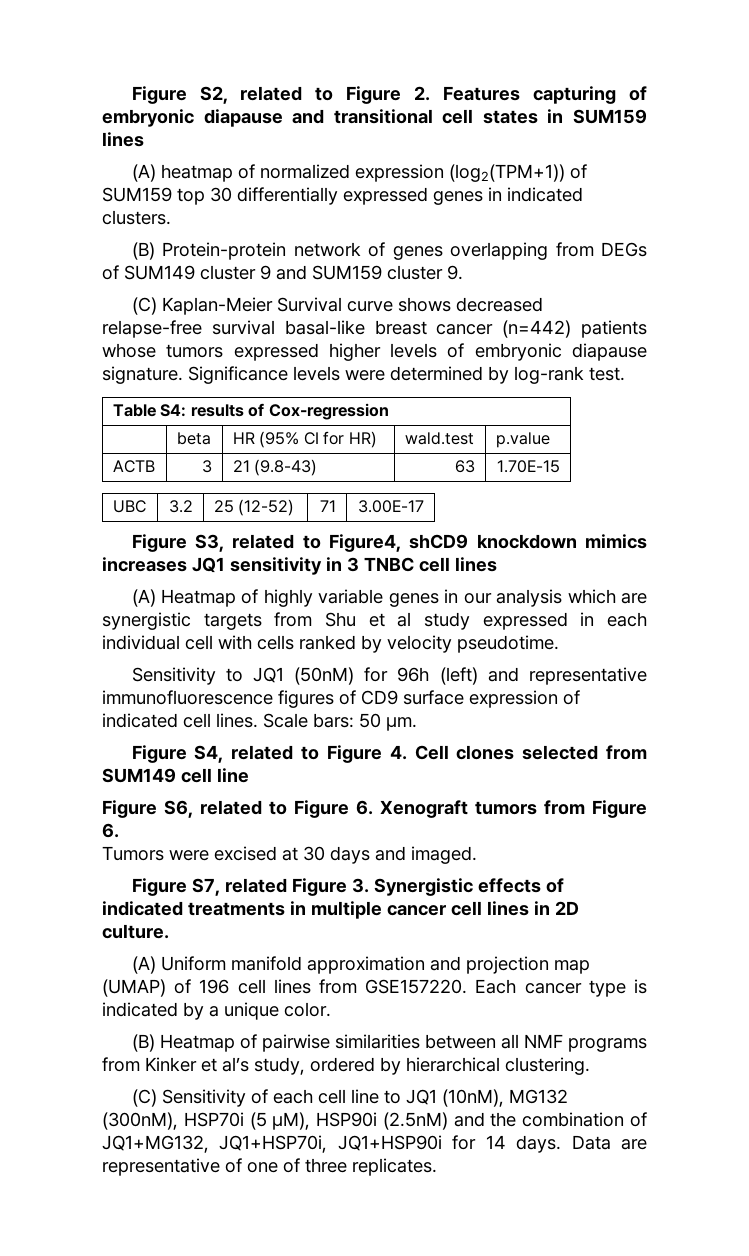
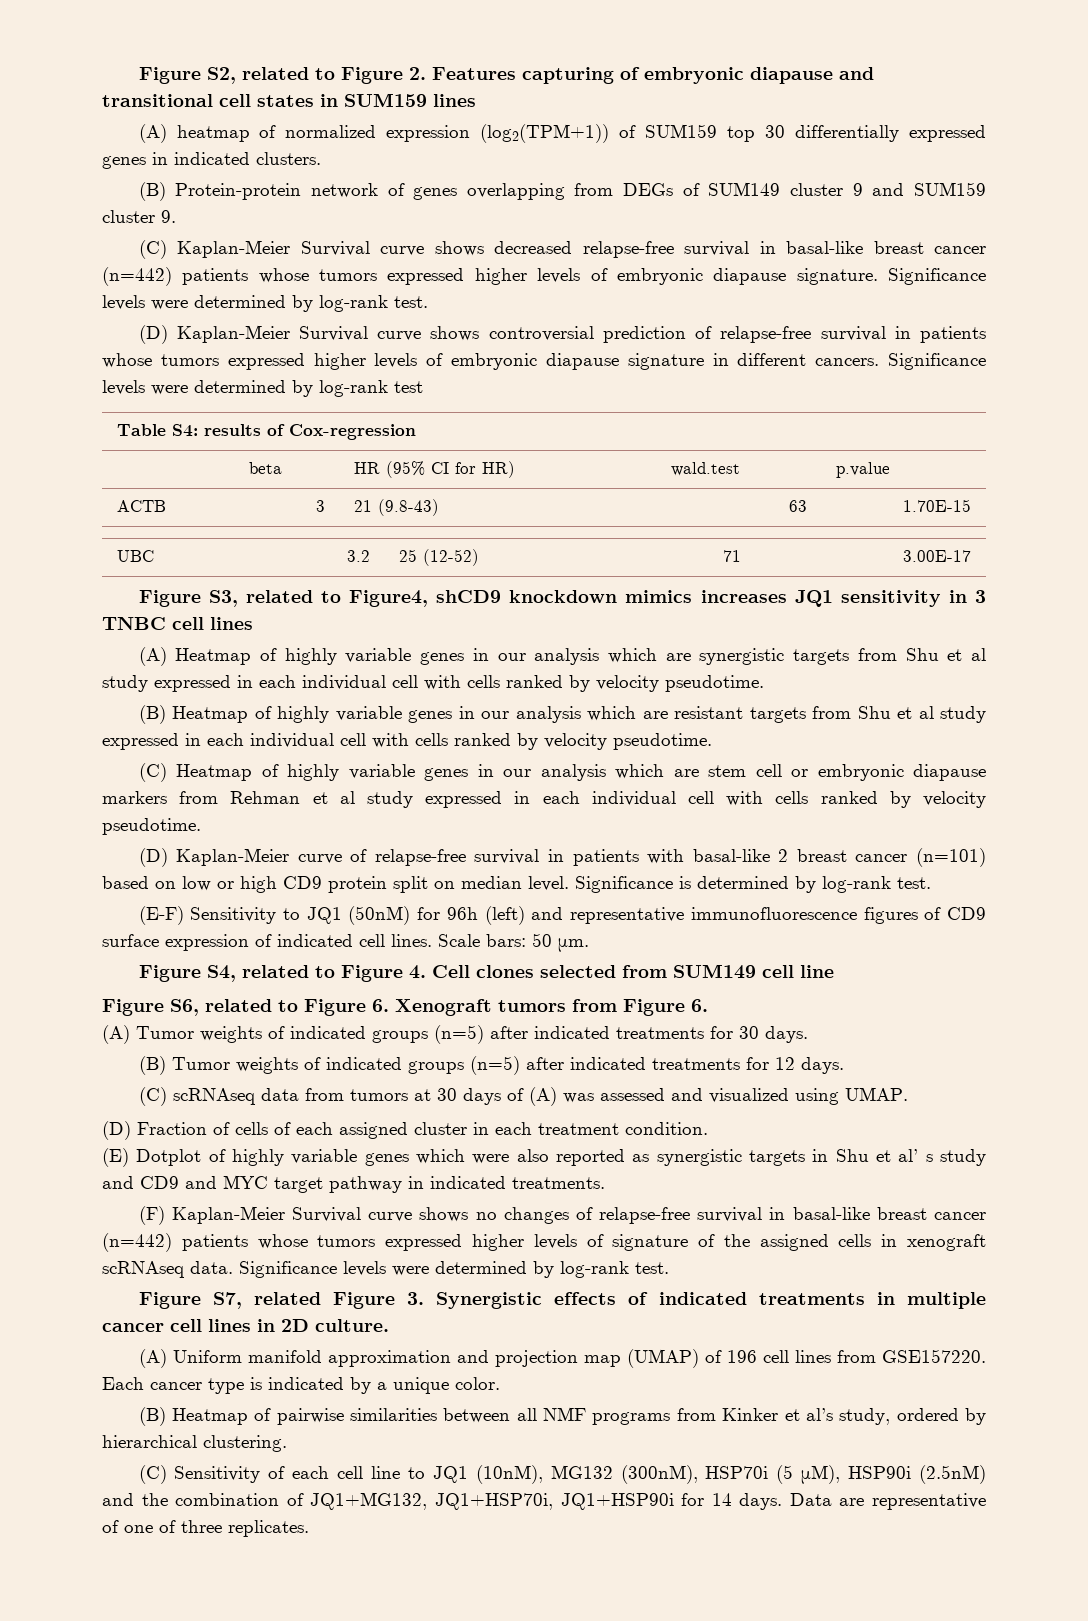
- (C) Kaplan-Meier Survival curve shows decreased relapse-free survival basal-like breast cancer (n=442) patients whose tumors expressed higher levels of embryonic diapause signature.
+ (C) Kaplan-Meier Survival curve shows decreased relapse-free survival in basal-like breast cancer (n=442) patients whose tumors expressed higher levels of embryonic diapause signature.
+ (D) Kaplan-Meier Survival curve shows controversial prediction of relapse-free survival in patients whose tumors expressed higher levels of embryonic diapause signature in different cancers. Significance levels were determined by log-rank test
- Sensitivity to JQ1 (50nM) for 96h (left) and representative immunofluorescence figures of CD9 surface expression of indicated cell lines.
+ (B) Heatmap of highly variable genes in our analysis which are resistant targets from Shu et al study expressed in each individual cell with cells ranked by velocity pseudotime.
+ (C) Heatmap of highly variable genes in our analysis which are stem cell or embryonic diapause markers from Rehman et al study expressed in each individual cell with cells ranked by velocity pseudotime.
+ (D) Kaplan-Meier curve of relapse-free survival in patients with basal-like 2 breast cancer (n=101) based on low or high CD9 protein split on median level. Significance is determined by log-rank test.
+ (E-F) Sensitivity to JQ1 (50nM) for 96h (left) and representative immunofluorescence figures of CD9 surface expression of indicated cell lines.
- Tumors were excised at 30 days and imaged.
+ (A) Tumor weights of indicated groups (n=5) after indicated treatments for 30 days.
+ (B) Tumor weights of indicated groups (n=5) after indicated treatments for 12 days.
+ (C) scRNAseq data from tumors at 30 days of (A) was assessed and visualized using UMAP.
+ (D) Fraction of cells of each assigned cluster in each treatment condition.
+ (E) Dotplot of highly variable genes which were also reported as synergistic targets in Shu et al’ s study and CD9 and MYC target pathway in indicated treatments.
+ (F) Kaplan-Meier Survival curve shows no changes of relapse-free survival in basal-like breast cancer (n=442) patients whose tumors expressed higher levels of signature of the assigned cells in xenograft scRNAseq data. Significance levels were determined by log-rank test.

